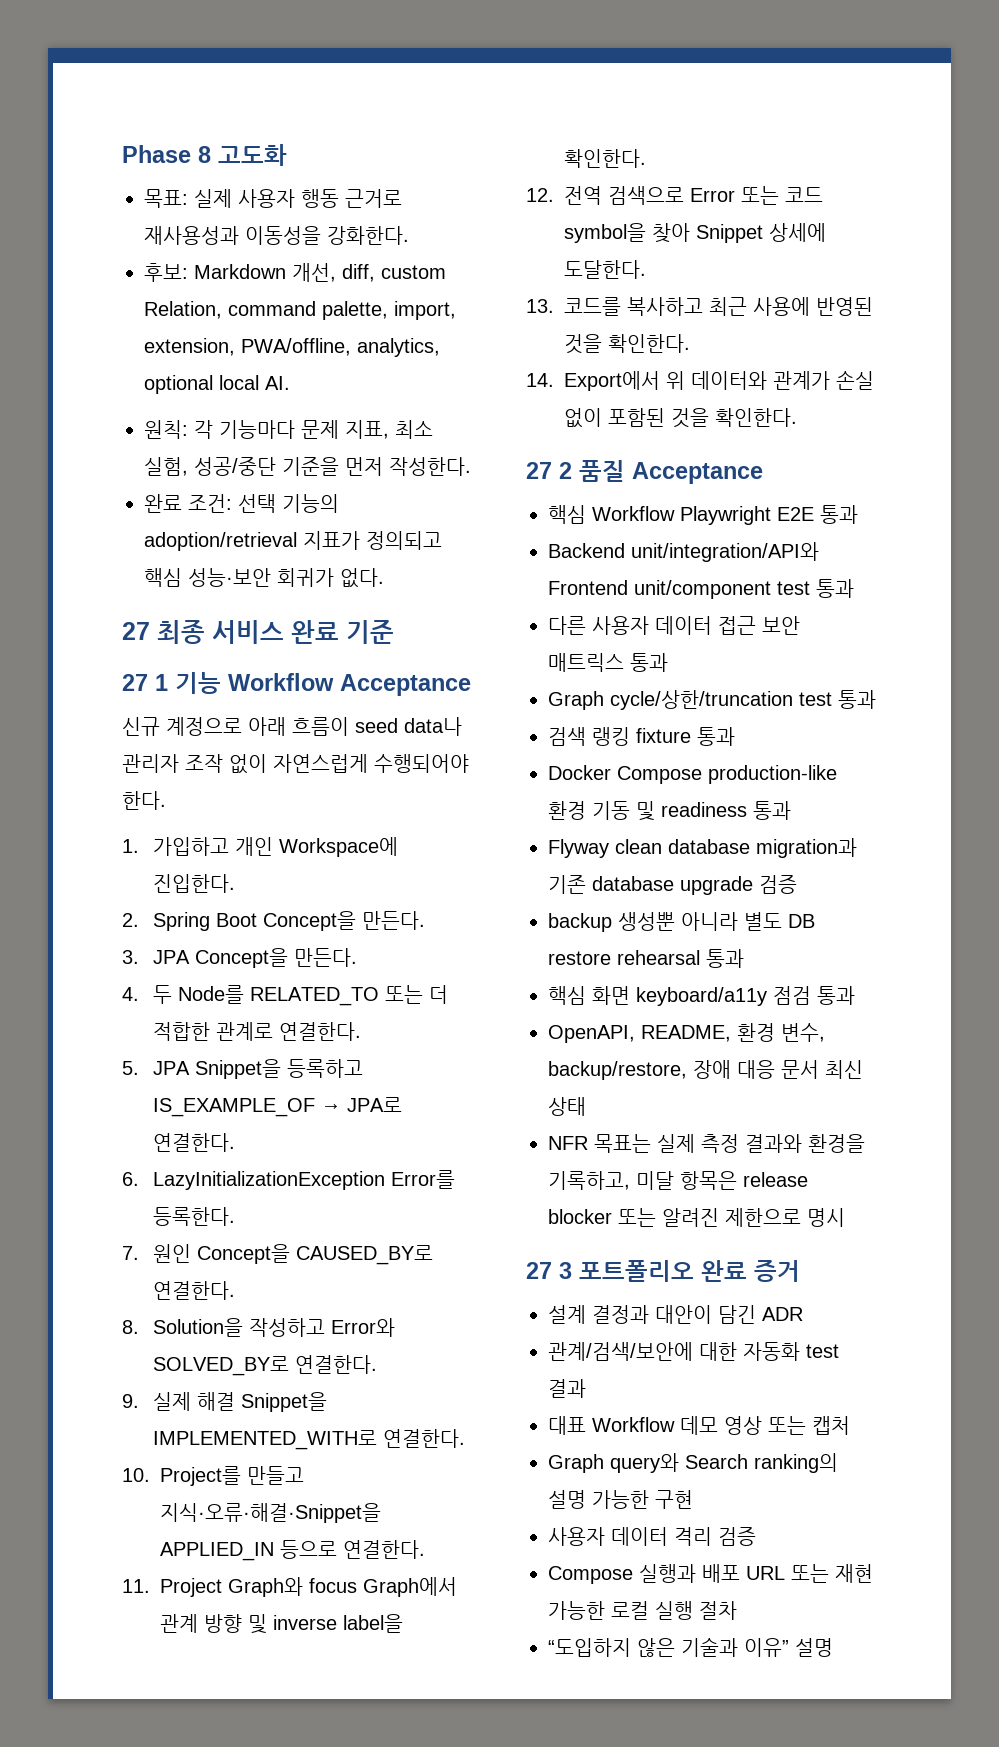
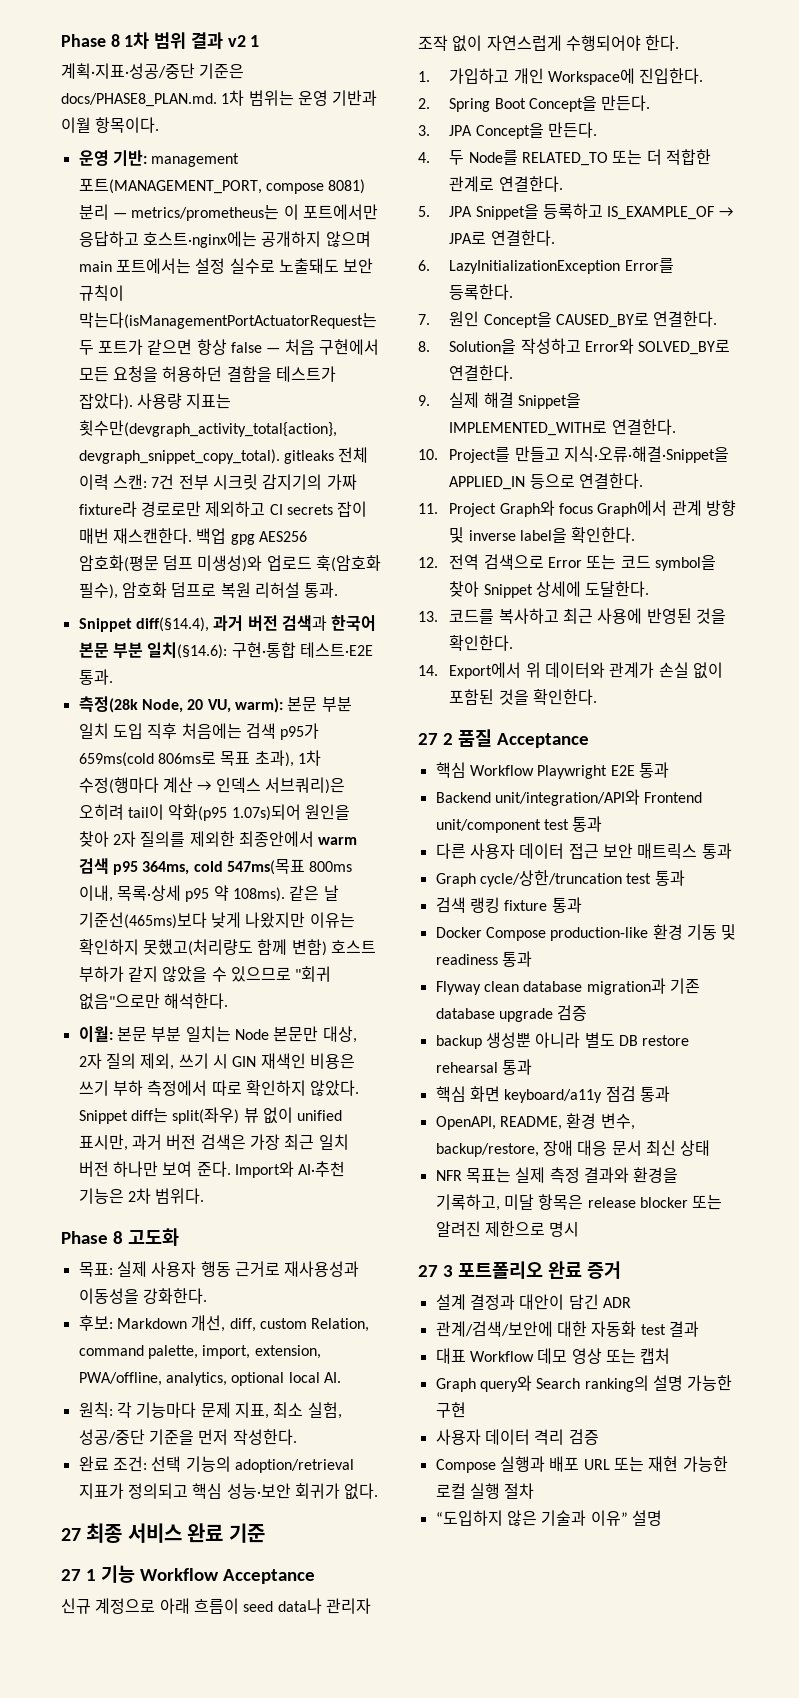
+ Phase 8 1차 범위 결과 v2 1
+ 계획·지표·성공/중단 기준은 docs/PHASE8_PLAN.md. 1차 범위는 운영 기반과 이월 항목이다.
+ 운영 기반: management 포트(MANAGEMENT_PORT, compose 8081) 분리 — metrics/prometheus는 이 포트에서만 응답하고 호스트·nginx에는 공개하지 않으며 main 포트에서는 설정 실수로 노출돼도 보안 규칙이 막는다(isManagementPortActuatorRequest는 두 포트가 같으면 항상 false — 처음 구현에서 모든 요청을 허용하던 결함을 테스트가 잡았다). 사용량 지표는 횟수만(devgraph_activity_total{action}, devgraph_snippet_copy_total). gitleaks 전체 이력 스캔: 7건 전부 시크릿 감지기의 가짜 fixture라 경로로만 제외하고 CI secrets 잡이 매번 재스캔한다. 백업 gpg AES256 암호화(평문 덤프 미생성)와 업로드 훅(암호화 필수), 암호화 덤프로 복원 리허설 통과.
+ Snippet diff(§14.4), 과거 버전 검색과 한국어 본문 부분 일치(§14.6): 구현·통합 테스트·E2E 통과.
+ 측정(28k Node, 20 VU, warm): 본문 부분 일치 도입 직후 처음에는 검색 p95가 659ms(cold 806ms로 목표 초과), 1차 수정(행마다 계산 → 인덱스 서브쿼리)은 오히려 tail이 악화(p95 1.07s)되어 원인을 찾아 2자 질의를 제외한 최종안에서 warm 검색 p95 364ms, cold 547ms(목표 800ms 이내, 목록·상세 p95 약 108ms). 같은 날 기준선(465ms)보다 낮게 나왔지만 이유는 확인하지 못했고(처리량도 함께 변함) 호스트 부하가 같지 않았을 수 있으므로 "회귀 없음"으로만 해석한다.
+ 이월: 본문 부분 일치는 Node 본문만 대상, 2자 질의 제외, 쓰기 시 GIN 재색인 비용은 쓰기 부하 측정에서 따로 확인하지 않았다. Snippet diff는 split(좌우) 뷰 없이 unified 표시만, 과거 버전 검색은 가장 최근 일치 버전 하나만 보여 준다. Import와 AI·추천 기능은 2차 범위다.

